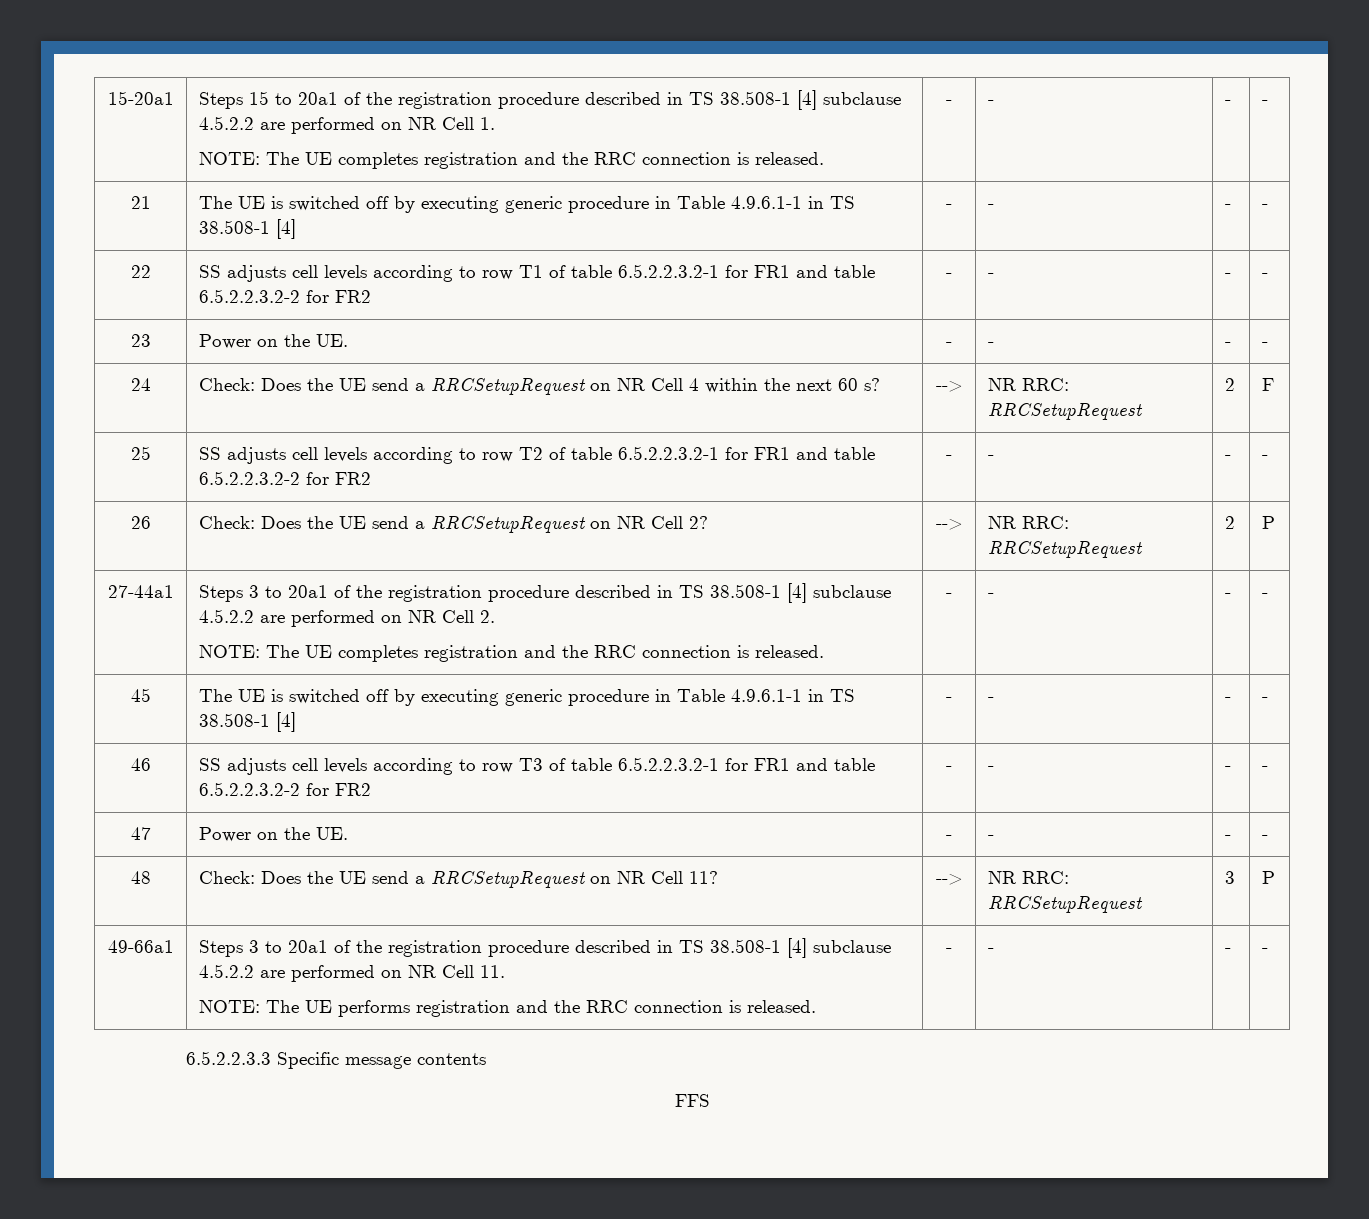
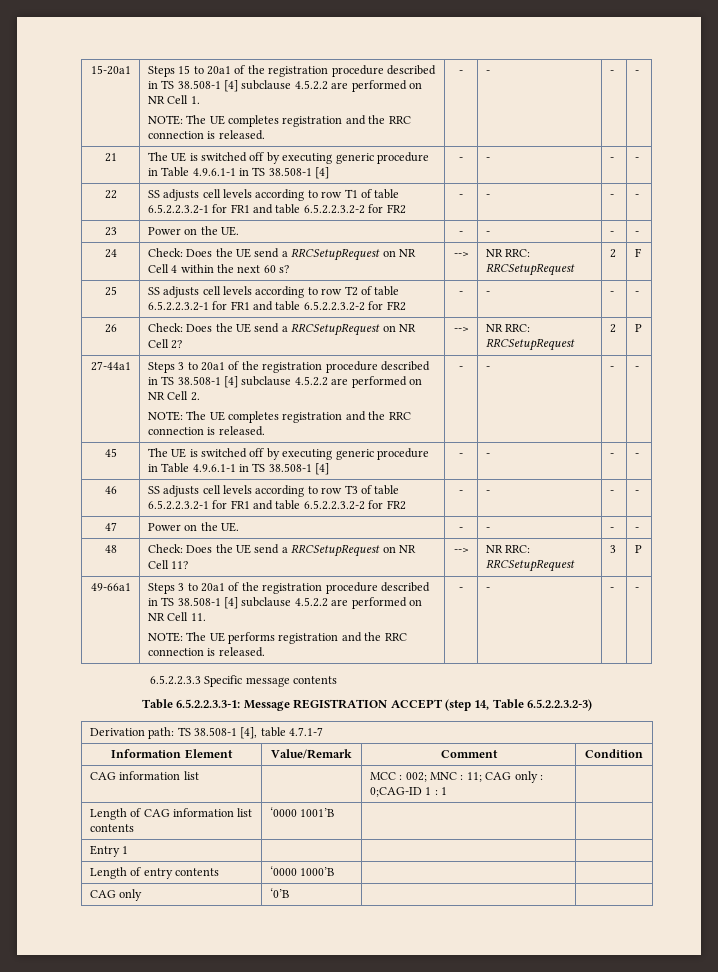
- FFS
+ Table 6.5.2.2.3.3-1: Message REGISTRATION ACCEPT (step 14, Table 6.5.2.2.3.2-3)
+ Derivation path: TS 38.508-1 [4], table 4.7.1-7
+ Information Element | Value/Remark | Comment | Condition
+ CAG information list | | MCC : 002; MNC : 11; CAG only : 0;CAG-ID 1 : 1 |
+ Length of CAG information list contents | ‘0000 1001’B | |
+ Entry 1 | | |
+ Length of entry contents | ‘0000 1000’B | |
+ CAG only | ‘0’B | |

